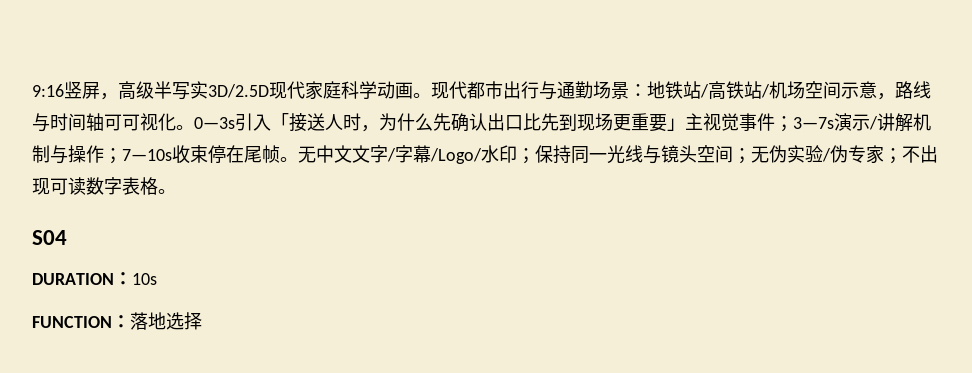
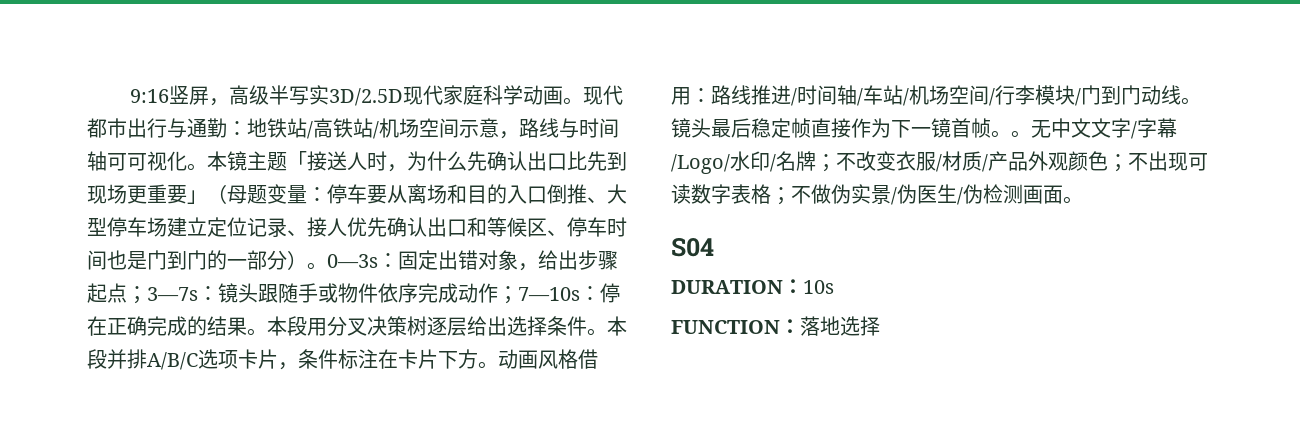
- 现代都市出行与通勤场景：地铁站/高铁站/机场空间示意，路线与时间轴可可视化。
+ 现代都市出行与通勤：地铁站/高铁站/机场空间示意，路线与时间轴可可视化。
- 0—3s引入「接送人时，为什么先确认出口比先到现场更重要」主视觉事件；3—7s演示/讲解机制与操作；7—10s收束停在尾帧。
+ 本镜主题「接送人时，为什么先确认出口比先到现场更重要」（母题变量：停车要从离场和目的入口倒推、大型停车场建立定位记录、接人优先确认出口和等候区、停车时间也是门到门的一部分）。0—3s：固定出错对象，给出步骤起点；3—7s：镜头跟随手或物件依序完成动作；7—10s：停在正确完成的结果。本段用分叉决策树逐层给出选择条件。本段并排A/B/C选项卡片，条件标注在卡片下方。动画风格借用：路线推进/时间轴/车站/机场空间/行李模块/门到门动线。镜头最后稳定帧直接作为下一镜首帧。。
- 无中文文字/字幕/Logo/水印；保持同一光线与镜头空间；无伪实验/伪专家；不出现可读数字表格。
+ 无中文文字/字幕/Logo/水印/名牌；不改变衣服/材质/产品外观颜色；不出现可读数字表格；不做伪实景/伪医生/伪检测画面。

